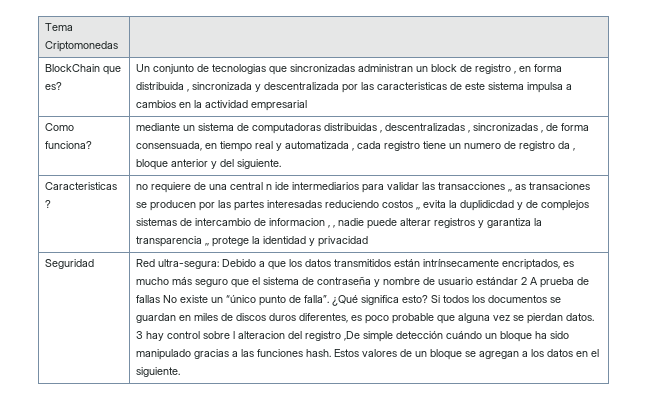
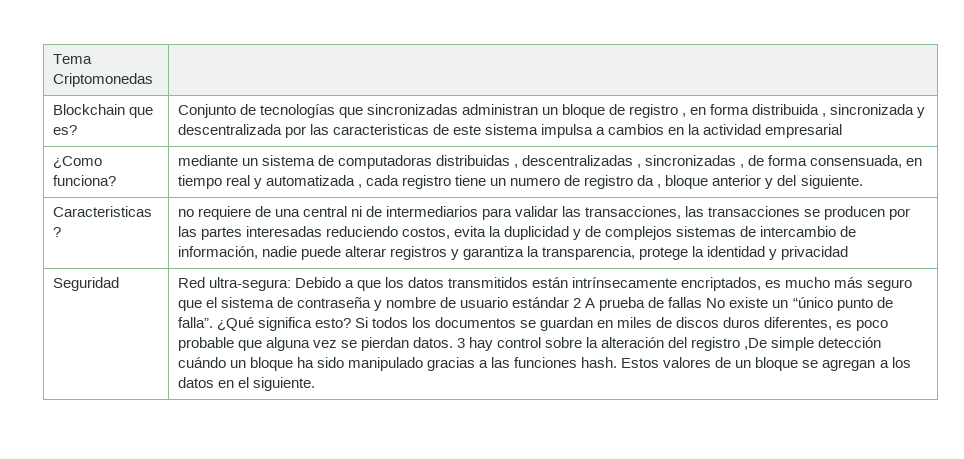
- BlockChain que es? | Un conjunto de tecnologias que sincronizadas administran un block de registro , en forma distribuida , sincronizada y descentralizada por las caracteristicas de este sistema impulsa a cambios en la actividad empresarial
+ Blockchain que es? | Conjunto de tecnologías que sincronizadas administran un bloque de registro , en forma distribuida , sincronizada y descentralizada por las caracteristicas de este sistema impulsa a cambios en la actividad empresarial
- Como funciona? | mediante un sistema de computadoras distribuidas , descentralizadas , sincronizadas , de forma consensuada, en tiempo real y automatizada , cada registro tiene un numero de registro da , bloque anterior y del siguiente.
+ ¿Como funciona? | mediante un sistema de computadoras distribuidas , descentralizadas , sincronizadas , de forma consensuada, en tiempo real y automatizada , cada registro tiene un numero de registro da , bloque anterior y del siguiente.
- no requiere de una central n ide intermediarios para validar las transacciones ,, as transaciones se producen por las partes interesadas reduciendo costos ,, evita la duplidicdad y de complejos sistemas de intercambio de informacion , , nadie puede alterar registros y garantiza la transparencia ,, protege la identidad y privacidad
+ no requiere de una central ni de intermediarios para validar las transacciones, las transacciones se producen por las partes interesadas reduciendo costos, evita la duplicidad y de complejos sistemas de intercambio de información, nadie puede alterar registros y garantiza la transparencia, protege la identidad y privacidad
- 3 hay control sobre l alteracion del registro ,De simple detección cuándo un bloque ha sido manipulado gracias a las funciones hash.
+ 3 hay control sobre la alteración del registro ,De simple detección cuándo un bloque ha sido manipulado gracias a las funciones hash.

